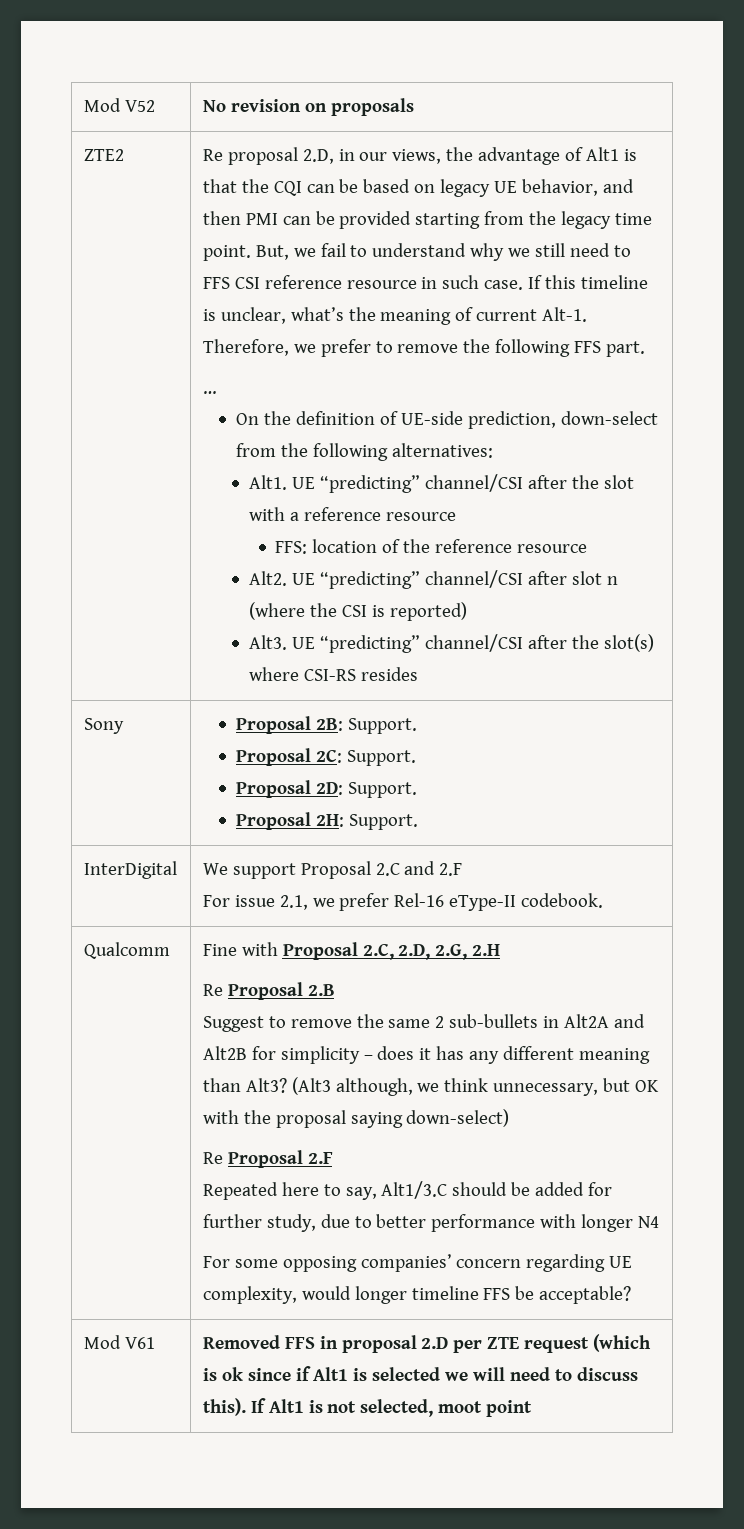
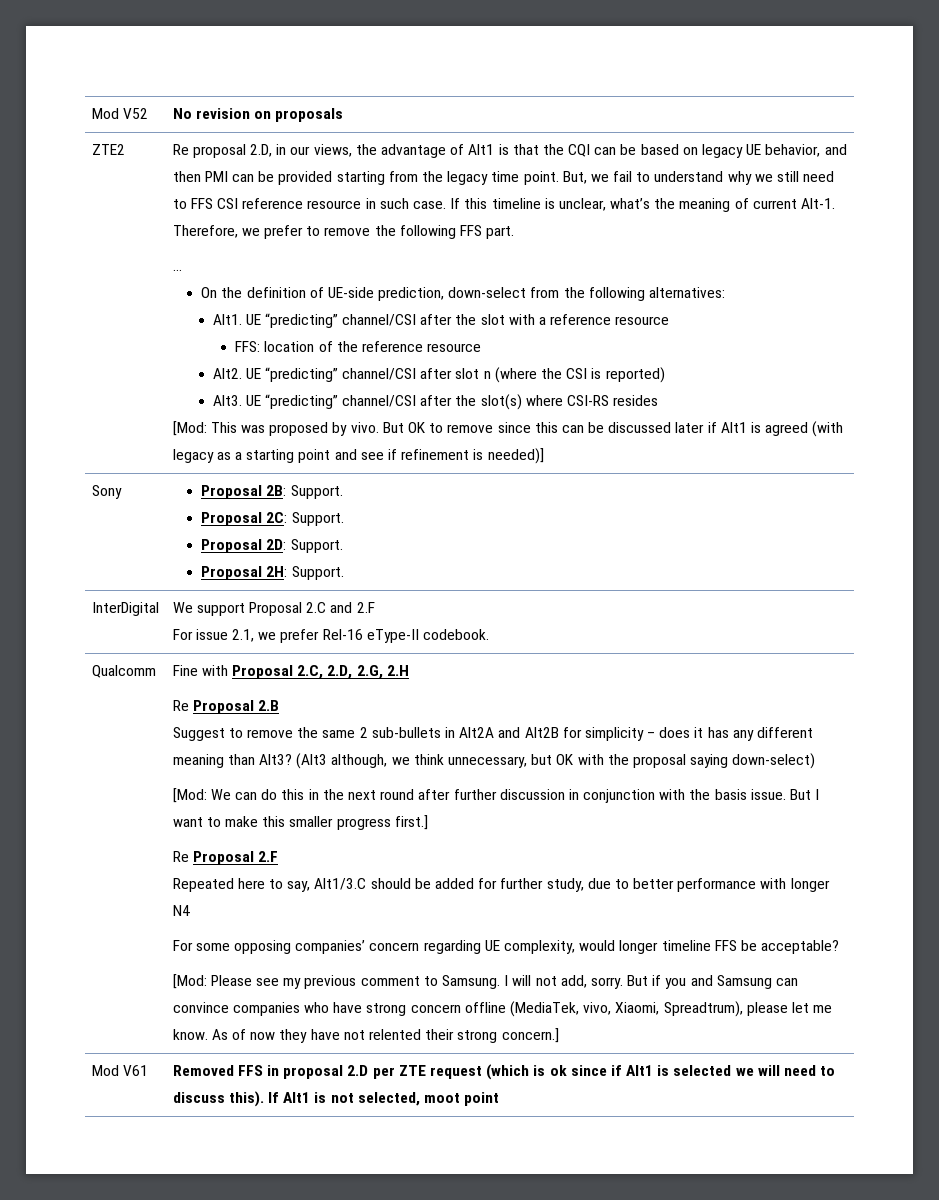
+ [Mod: This was proposed by vivo. But OK to remove since this can be discussed later if Alt1 is agreed (with legacy as a starting point and see if refinement is needed)]
+ [Mod: We can do this in the next round after further discussion in conjunction with the basis issue. But I want to make this smaller progress first.]
+ [Mod: Please see my previous comment to Samsung. I will not add, sorry. But if you and Samsung can convince companies who have strong concern offline (MediaTek, vivo, Xiaomi, Spreadtrum), please let me know. As of now they have not relented their strong concern.]

